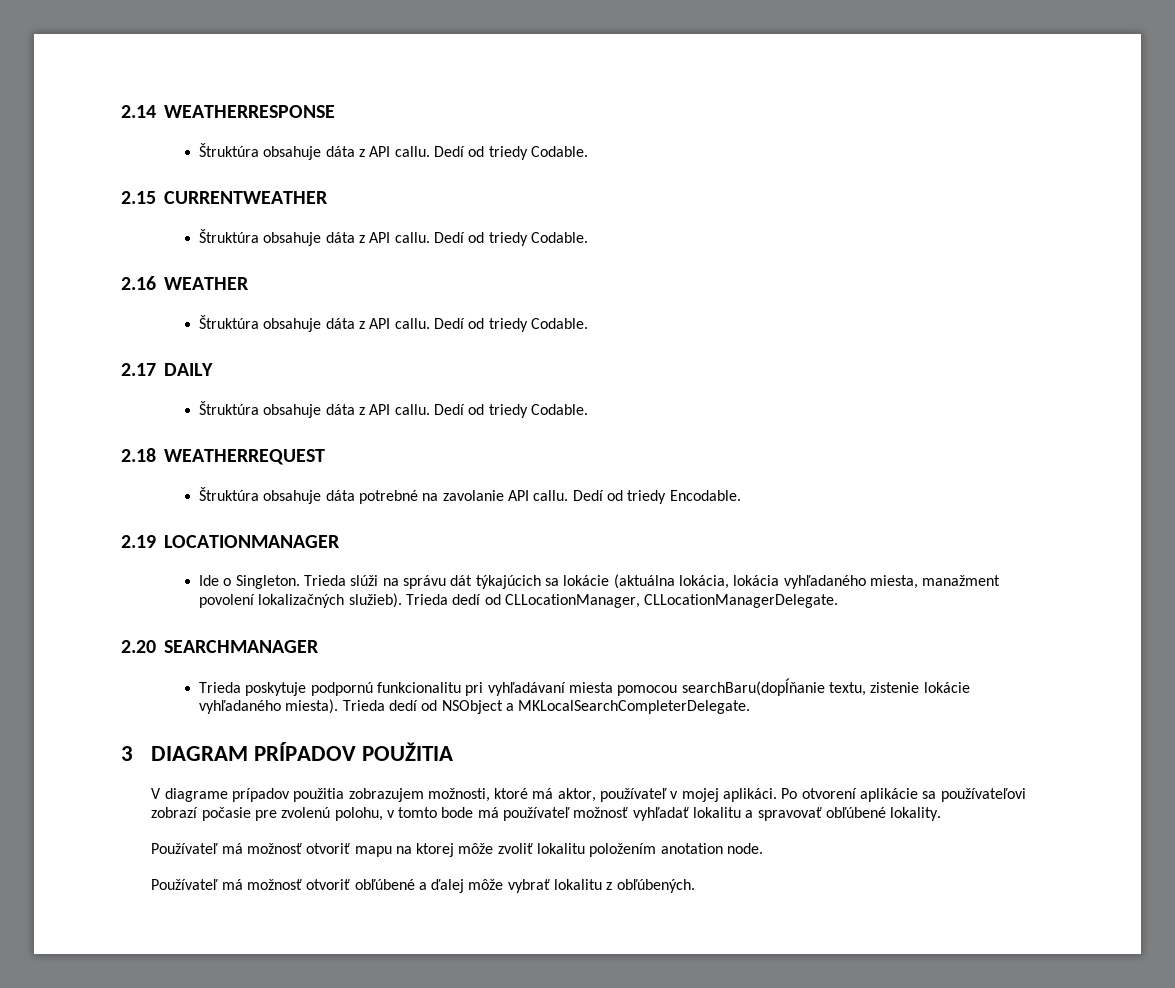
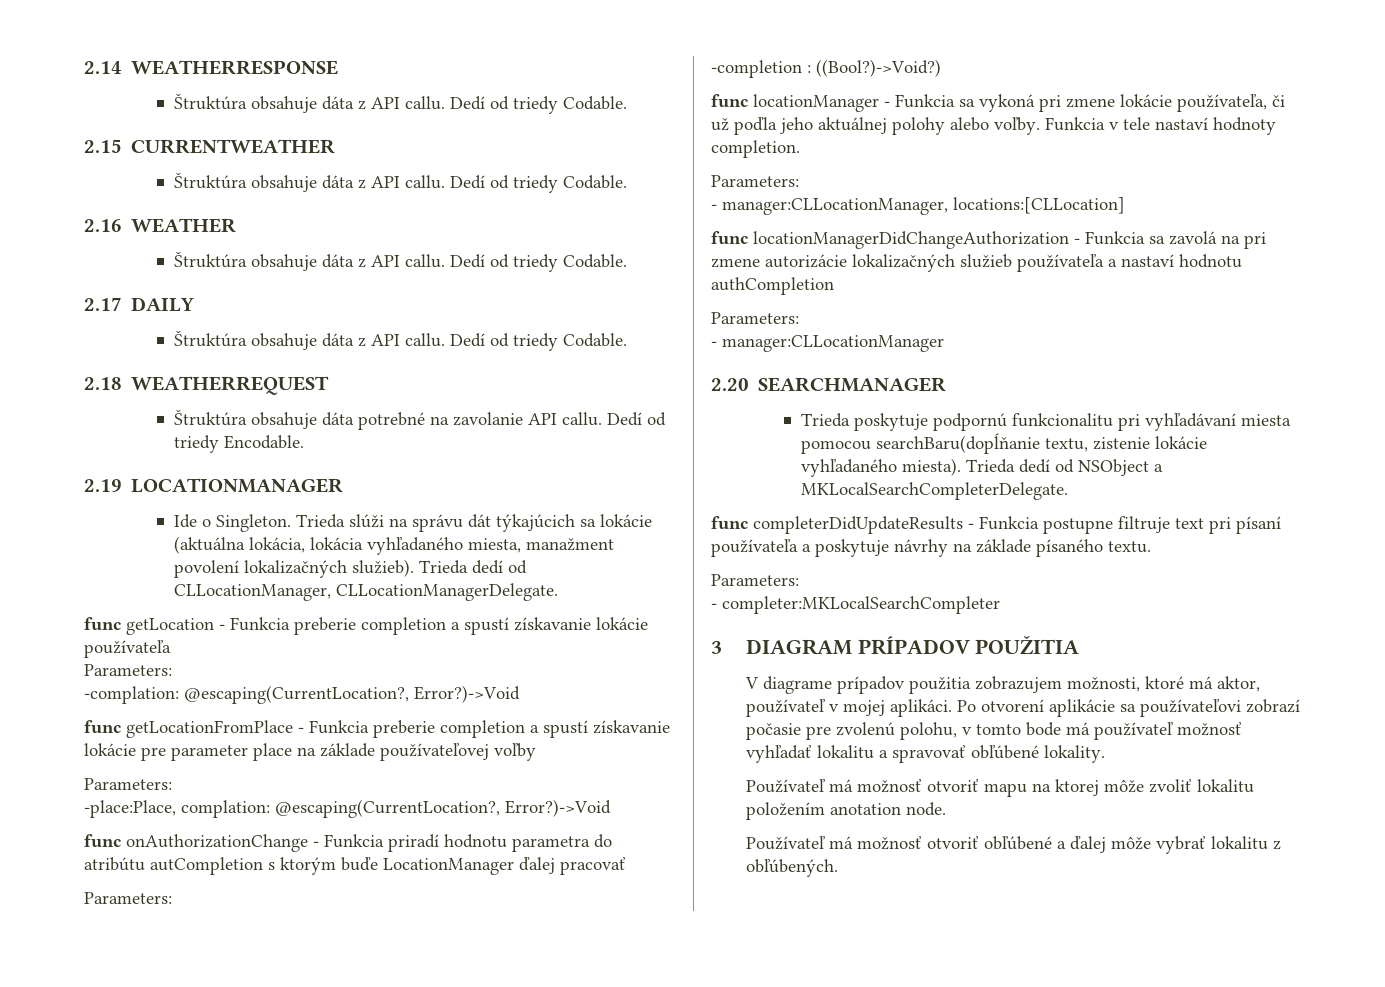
+ func getLocation - Funkcia preberie completion a spustí získavanie lokácie používateľa
+ Parameters:
+ -complation: @escaping(CurrentLocation?, Error?)->Void
+ func getLocationFromPlace - Funkcia preberie completion a spustí získavanie lokácie pre parameter place na základe používateľovej voľby
+ Parameters:
+ -place:Place, complation: @escaping(CurrentLocation?, Error?)->Void
+ func onAuthorizationChange - Funkcia priradí hodnotu parametra do atribútu autCompletion s ktorým buďe LocationManager ďalej pracovať
+ Parameters:
+ -completion : ((Bool?)->Void?)
+ func locationManager - Funkcia sa vykoná pri zmene lokácie používateľa, či už poďla jeho aktuálnej polohy alebo voľby. Funkcia v tele nastaví hodnoty completion.
+ Parameters:
+ - manager:CLLocationManager, locations:[CLLocation]
+ func locationManagerDidChangeAuthorization - Funkcia sa zavolá na pri zmene autorizácie lokalizačných služieb používateľa a nastaví hodnotu authCompletion
+ Parameters:
+ - manager:CLLocationManager
+ func completerDidUpdateResults - Funkcia postupne filtruje text pri písaní používateľa a poskytuje návrhy na základe písaného textu.
+ Parameters:
+ - completer:MKLocalSearchCompleter

